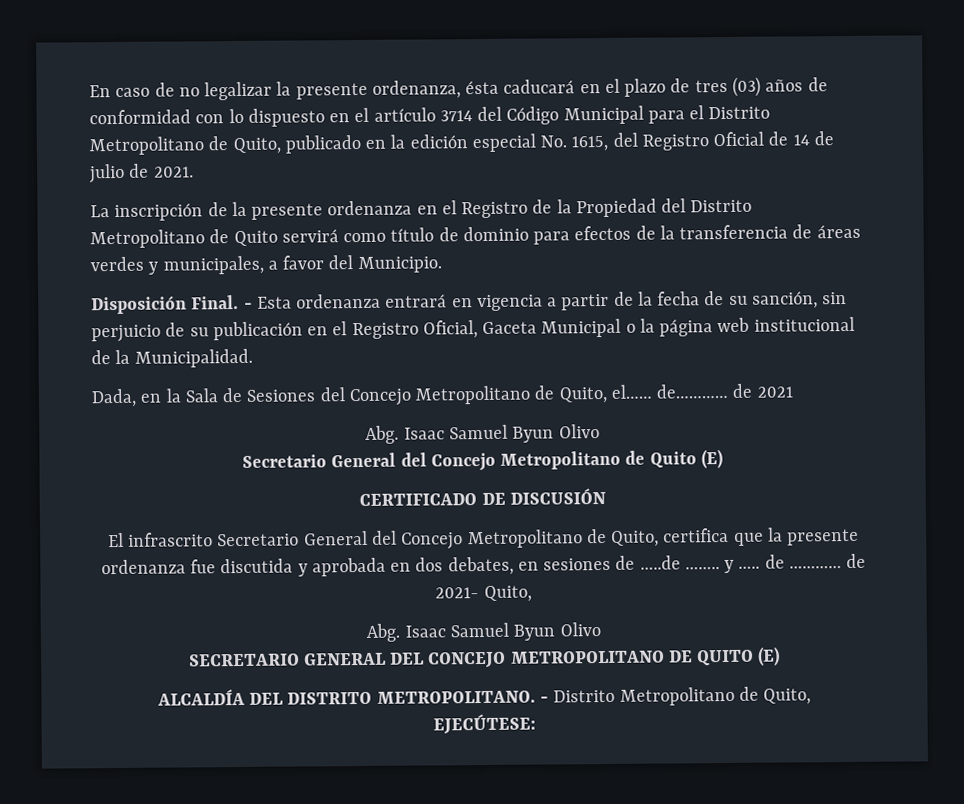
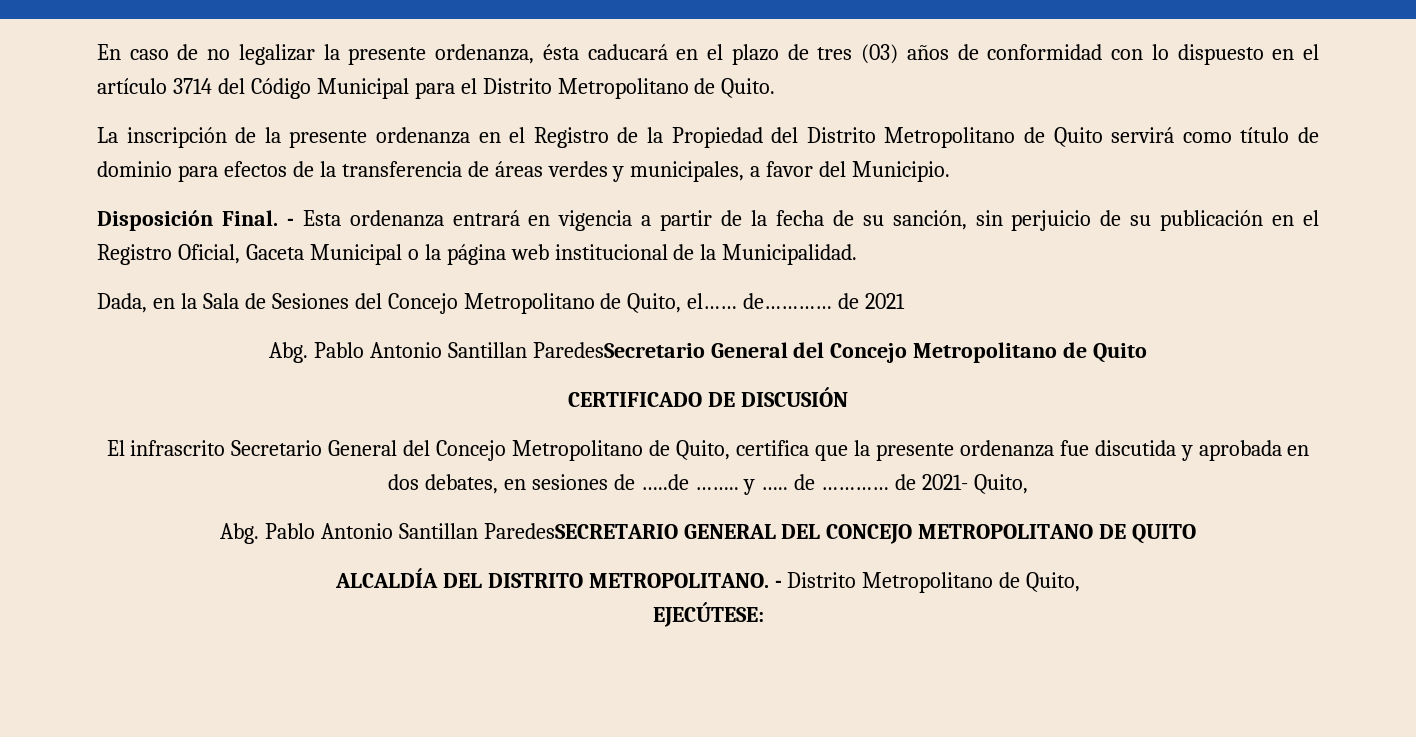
- En caso de no legalizar la presente ordenanza, ésta caducará en el plazo de tres (03) años de conformidad con lo dispuesto en el artículo 3714 del Código Municipal para el Distrito Metropolitano de Quito, publicado en la edición especial No. 1615, del Registro Oficial de 14 de julio de 2021.
+ En caso de no legalizar la presente ordenanza, ésta caducará en el plazo de tres (03) años de conformidad con lo dispuesto en el artículo 3714 del Código Municipal para el Distrito Metropolitano de Quito.
  Dada, en la Sala de Sesiones del Concejo Metropolitano de Quito, el…… de………… de 2021
- Abg. Isaac Samuel Byun Olivo
- Secretario General del Concejo Metropolitano de Quito (E)
+ Abg. Pablo Antonio Santillan ParedesSecretario General del Concejo Metropolitano de Quito
  El infrascrito Secretario General del Concejo Metropolitano de Quito, certifica que la presente ordenanza fue discutida y aprobada en dos debates, en sesiones de …..de …….. y ….. de ………… de 2021- Quito,
- Abg. Isaac Samuel Byun Olivo
- SECRETARIO GENERAL DEL CONCEJO METROPOLITANO DE QUITO (E)
+ Abg. Pablo Antonio Santillan ParedesSECRETARIO GENERAL DEL CONCEJO METROPOLITANO DE QUITO

